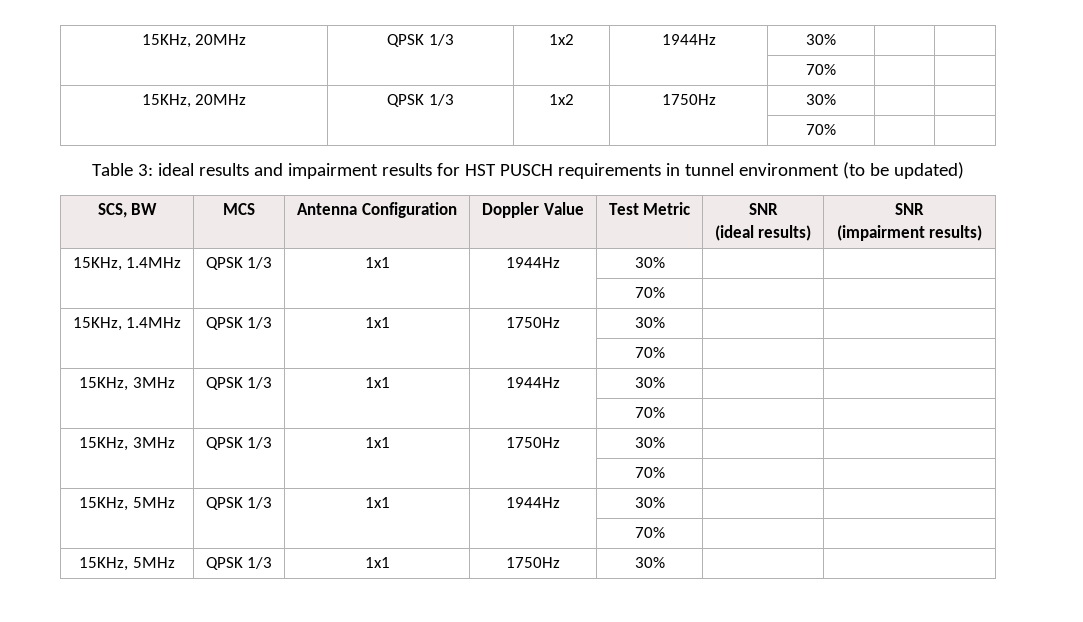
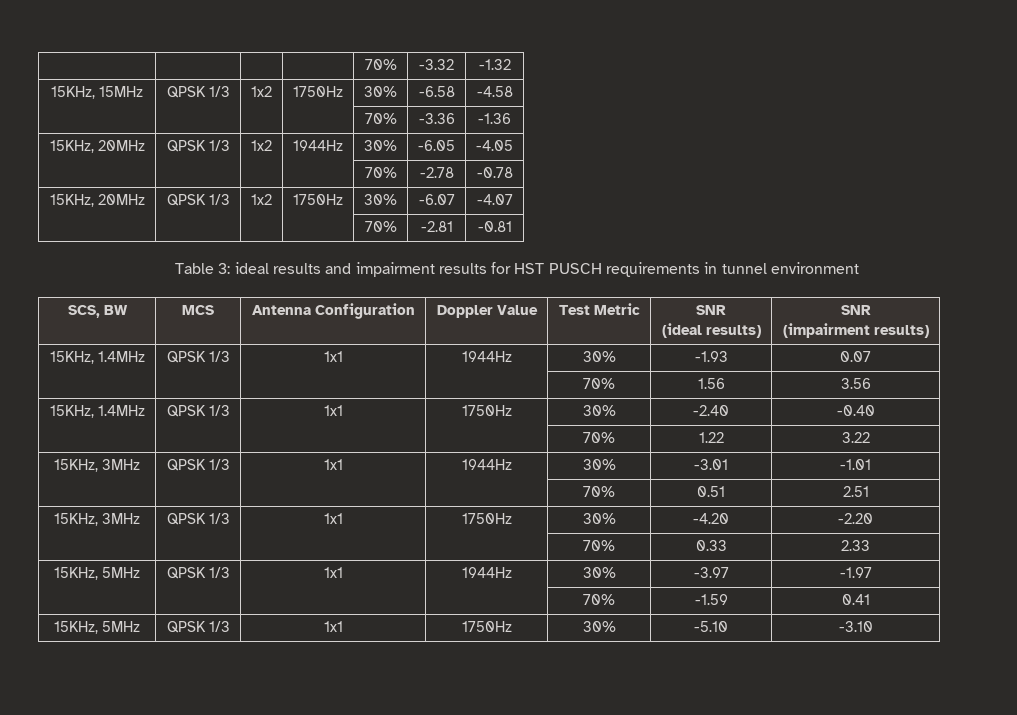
+ | | | | 70% | -3.32 | -1.32
+ 15KHz, 15MHz | QPSK 1/3 | 1x2 | 1750Hz | 30% | -6.58 | -4.58
+ | | | | 70% | -3.36 | -1.36
- 15KHz, 20MHz | QPSK 1/3 | 1x2 | 1944Hz | 30% | |
- | | | | 70% | |
+ 15KHz, 20MHz | QPSK 1/3 | 1x2 | 1944Hz | 30% | -6.05 | -4.05
+ | | | | 70% | -2.78 | -0.78
- 15KHz, 20MHz | QPSK 1/3 | 1x2 | 1750Hz | 30% | |
- | | | | 70% | |
+ 15KHz, 20MHz | QPSK 1/3 | 1x2 | 1750Hz | 30% | -6.07 | -4.07
+ | | | | 70% | -2.81 | -0.81
- Table 3: ideal results and impairment results for HST PUSCH requirements in tunnel environment (to be updated)
+ Table 3: ideal results and impairment results for HST PUSCH requirements in tunnel environment
- 15KHz, 1.4MHz | QPSK 1/3 | 1x1 | 1944Hz | 30% | |
- | | | | 70% | |
+ 15KHz, 1.4MHz | QPSK 1/3 | 1x1 | 1944Hz | 30% | -1.93 | 0.07
+ | | | | 70% | 1.56 | 3.56
- 15KHz, 1.4MHz | QPSK 1/3 | 1x1 | 1750Hz | 30% | |
- | | | | 70% | |
+ 15KHz, 1.4MHz | QPSK 1/3 | 1x1 | 1750Hz | 30% | -2.40 | -0.40
+ | | | | 70% | 1.22 | 3.22
- 15KHz, 3MHz | QPSK 1/3 | 1x1 | 1944Hz | 30% | |
- | | | | 70% | |
+ 15KHz, 3MHz | QPSK 1/3 | 1x1 | 1944Hz | 30% | -3.01 | -1.01
+ | | | | 70% | 0.51 | 2.51
- 15KHz, 3MHz | QPSK 1/3 | 1x1 | 1750Hz | 30% | |
- | | | | 70% | |
+ 15KHz, 3MHz | QPSK 1/3 | 1x1 | 1750Hz | 30% | -4.20 | -2.20
+ | | | | 70% | 0.33 | 2.33
- 15KHz, 5MHz | QPSK 1/3 | 1x1 | 1944Hz | 30% | |
- | | | | 70% | |
+ 15KHz, 5MHz | QPSK 1/3 | 1x1 | 1944Hz | 30% | -3.97 | -1.97
+ | | | | 70% | -1.59 | 0.41
- 15KHz, 5MHz | QPSK 1/3 | 1x1 | 1750Hz | 30% | |
+ 15KHz, 5MHz | QPSK 1/3 | 1x1 | 1750Hz | 30% | -5.10 | -3.10

